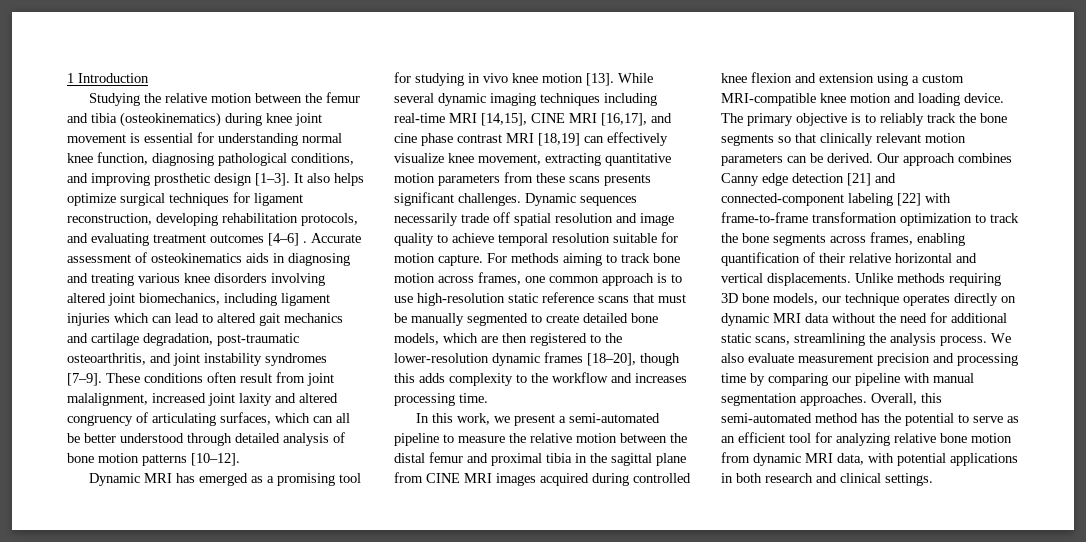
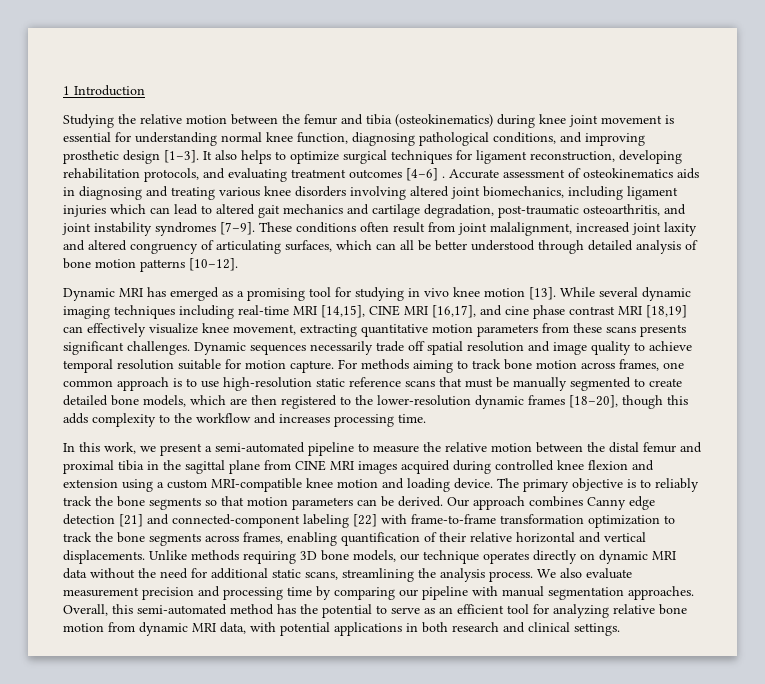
- It also helps optimize surgical techniques for ligament reconstruction, developing rehabilitation protocols, and evaluating treatment outcomes [4–6] .
+ It also helps to optimize surgical techniques for ligament reconstruction, developing rehabilitation protocols, and evaluating treatment outcomes [4–6] .
- The primary objective is to reliably track the bone segments so that clinically relevant motion parameters can be derived.
+ The primary objective is to reliably track the bone segments so that motion parameters can be derived.

